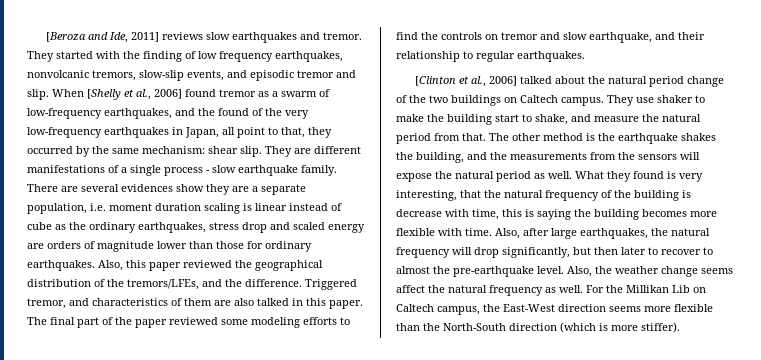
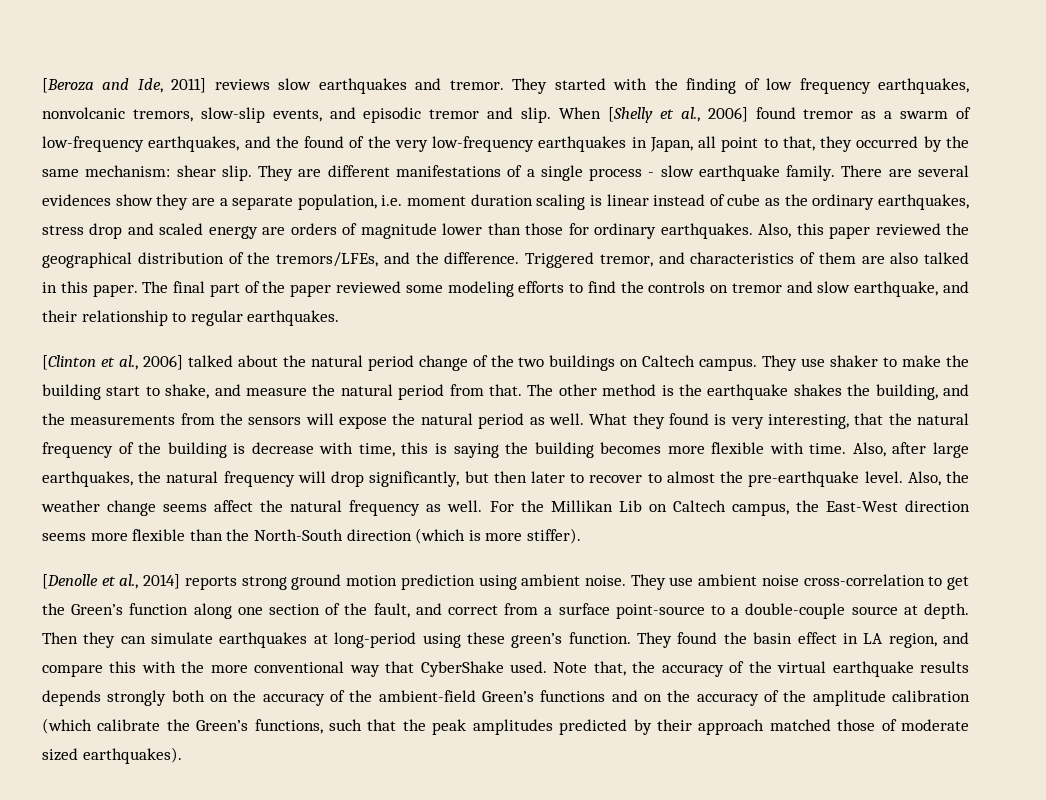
+ [Denolle et al., 2014] reports strong ground motion prediction using ambient noise. They use ambient noise cross-correlation to get the Green’s function along one section of the fault, and correct from a surface point-source to a double-couple source at depth. Then they can simulate earthquakes at long-period using these green’s function. They found the basin effect in LA region, and compare this with the more conventional way that CyberShake used. Note that, the accuracy of the virtual earthquake results depends strongly both on the accuracy of the ambient-field Green’s functions and on the accuracy of the amplitude calibration (which calibrate the Green’s functions, such that the peak amplitudes predicted by their approach matched those of moderate sized earthquakes).

